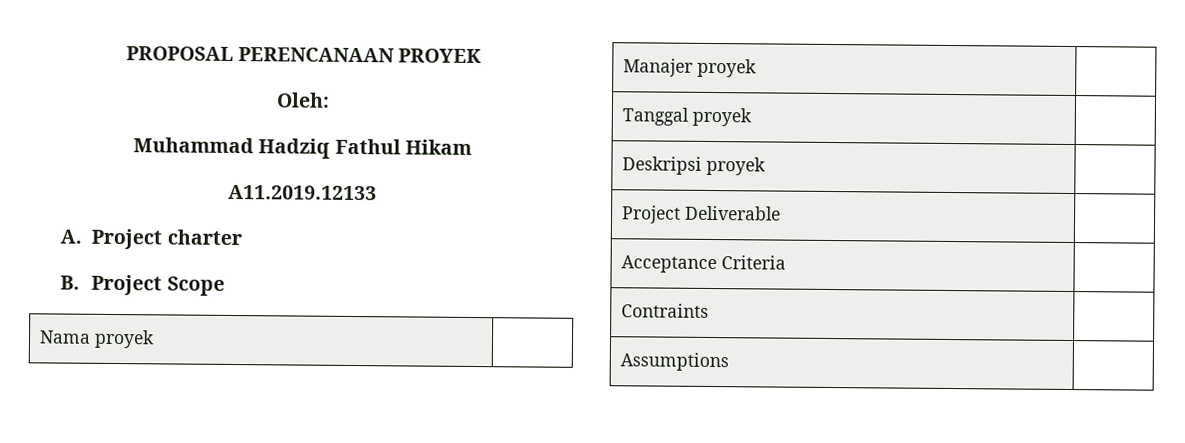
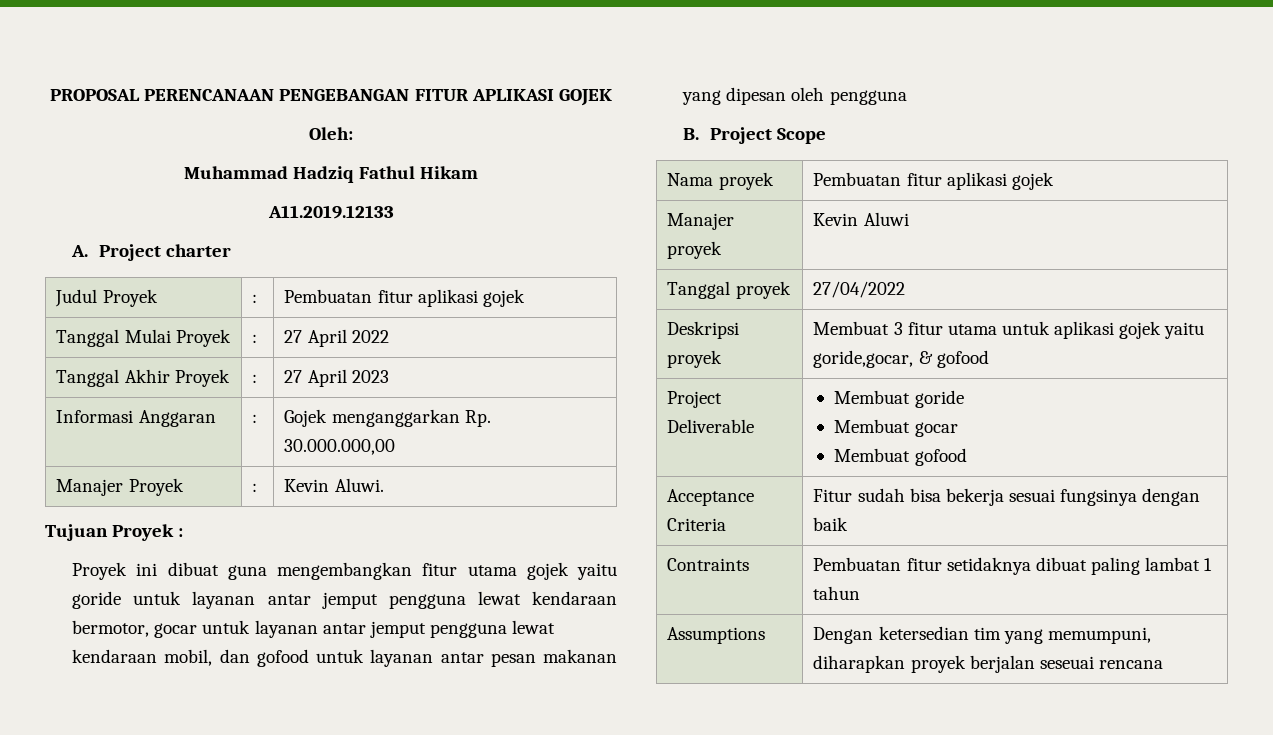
- PROPOSAL PERENCANAAN PROYEK
+ PROPOSAL PERENCANAAN PENGEBANGAN FITUR APLIKASI GOJEK
+ Judul Proyek | : | Pembuatan fitur aplikasi gojek
+ Tanggal Mulai Proyek | : | 27 April 2022
+ Tanggal Akhir Proyek | : | 27 April 2023
+ Informasi Anggaran | : | Gojek menganggarkan Rp. 30.000.000,00
+ Manajer Proyek | : | Kevin Aluwi.
+ Tujuan Proyek :
+ Proyek ini dibuat guna mengembangkan fitur utama gojek yaitu goride untuk layanan antar jemput pengguna lewat kendaraan bermotor, gocar untuk layanan antar jemput pengguna lewat kendaraan mobil, dan gofood untuk layanan antar pesan makanan yang dipesan oleh pengguna
- Nama proyek |
+ Nama proyek | Pembuatan fitur aplikasi gojek
- Manajer proyek |
+ Manajer proyek | Kevin Aluwi
- Tanggal proyek |
+ Tanggal proyek | 27/04/2022
- Deskripsi proyek |
- Project Deliverable |
- Acceptance Criteria |
- Contraints |
- Assumptions |
+ Deskripsi proyek | Membuat 3 fitur utama untuk aplikasi gojek yaitu goride,gocar, & gofood
+ Project Deliverable | Membuat goride
+ Membuat gocar
+ Membuat gofood
+ Acceptance Criteria | Fitur sudah bisa bekerja sesuai fungsinya dengan baik
+ Contraints | Pembuatan fitur setidaknya dibuat paling lambat 1 tahun
+ Assumptions | Dengan ketersedian tim yang memumpuni, diharapkan proyek berjalan seseuai rencana

